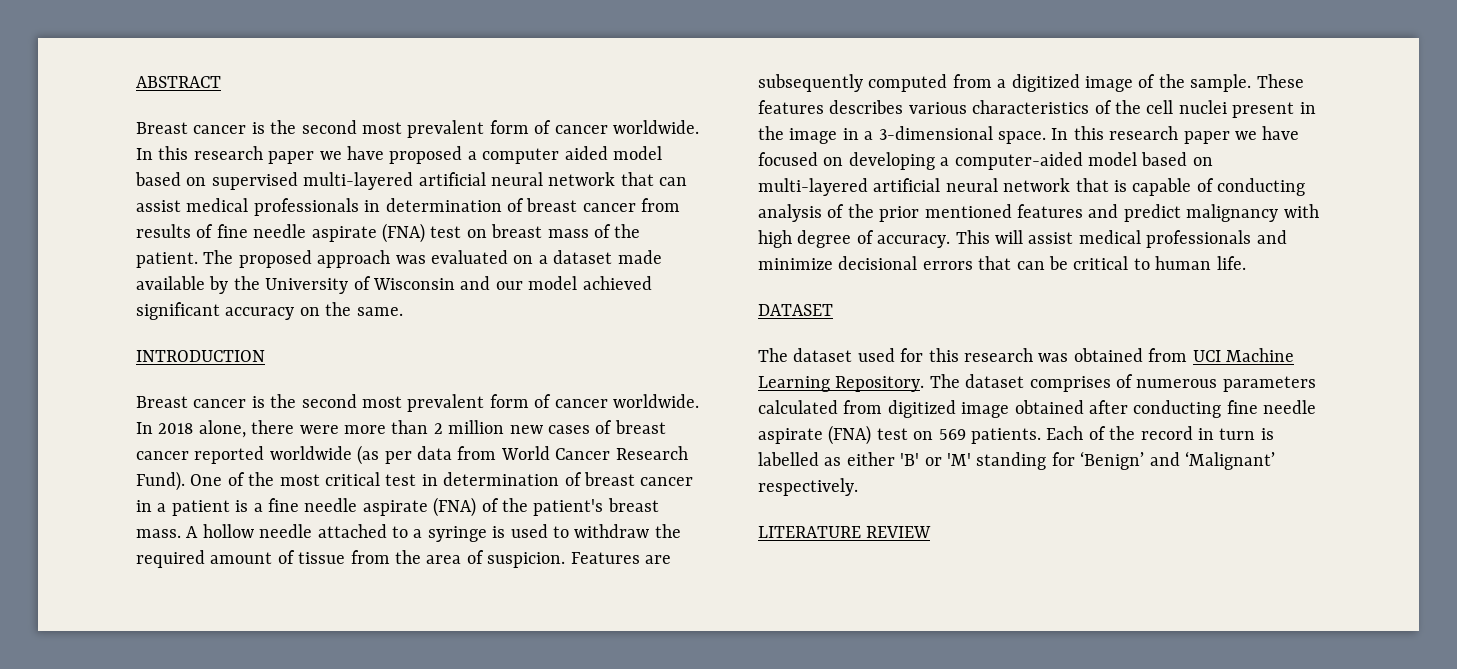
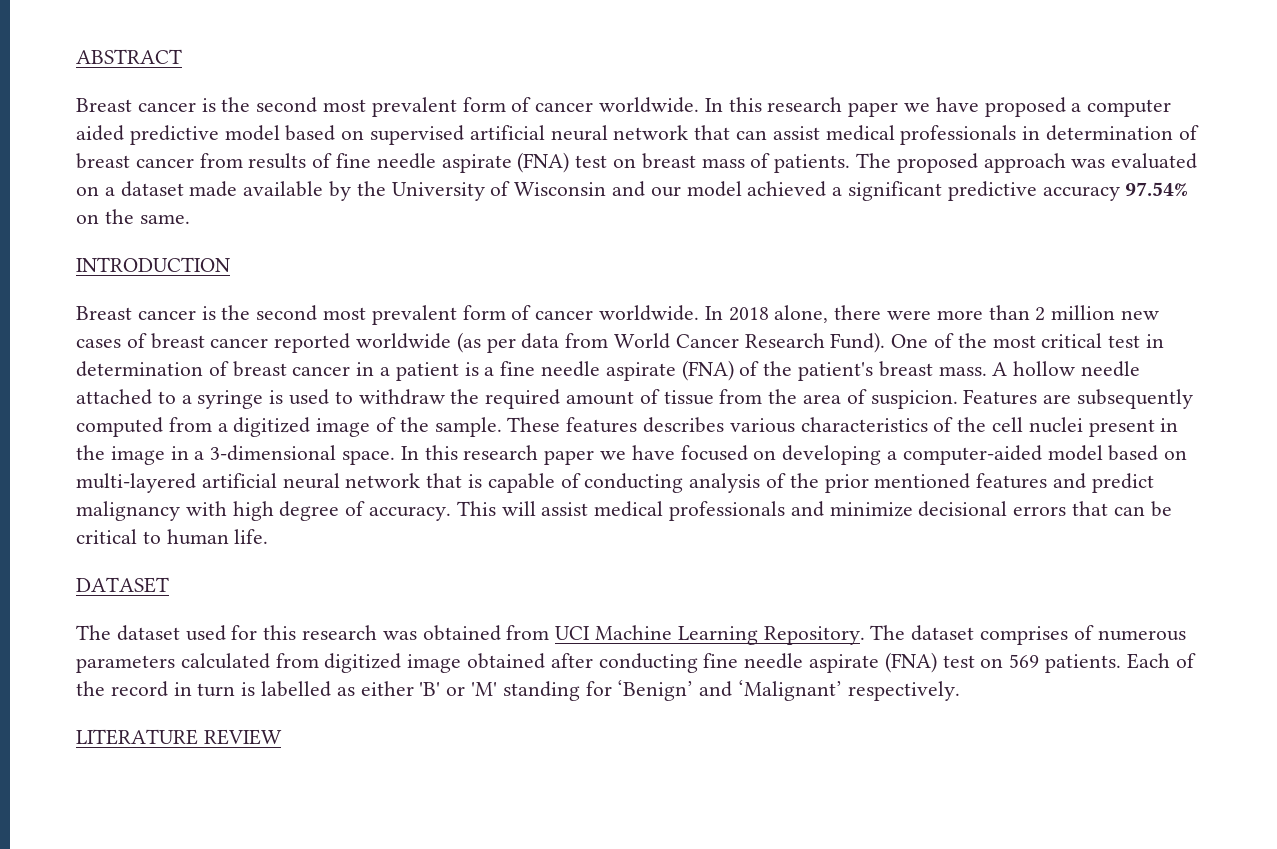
- In this research paper we have proposed a computer aided model based on supervised multi-layered artificial neural network that can assist medical professionals in determination of breast cancer from results of fine needle aspirate (FNA) test on breast mass of the patient.
+ In this research paper we have proposed a computer aided predictive model based on supervised artificial neural network that can assist medical professionals in determination of breast cancer from results of fine needle aspirate (FNA) test on breast mass of patients.
- The proposed approach was evaluated on a dataset made available by the University of Wisconsin and our model achieved significant accuracy on the same.
+ The proposed approach was evaluated on a dataset made available by the University of Wisconsin and our model achieved a significant predictive accuracy 97.54% on the same.

